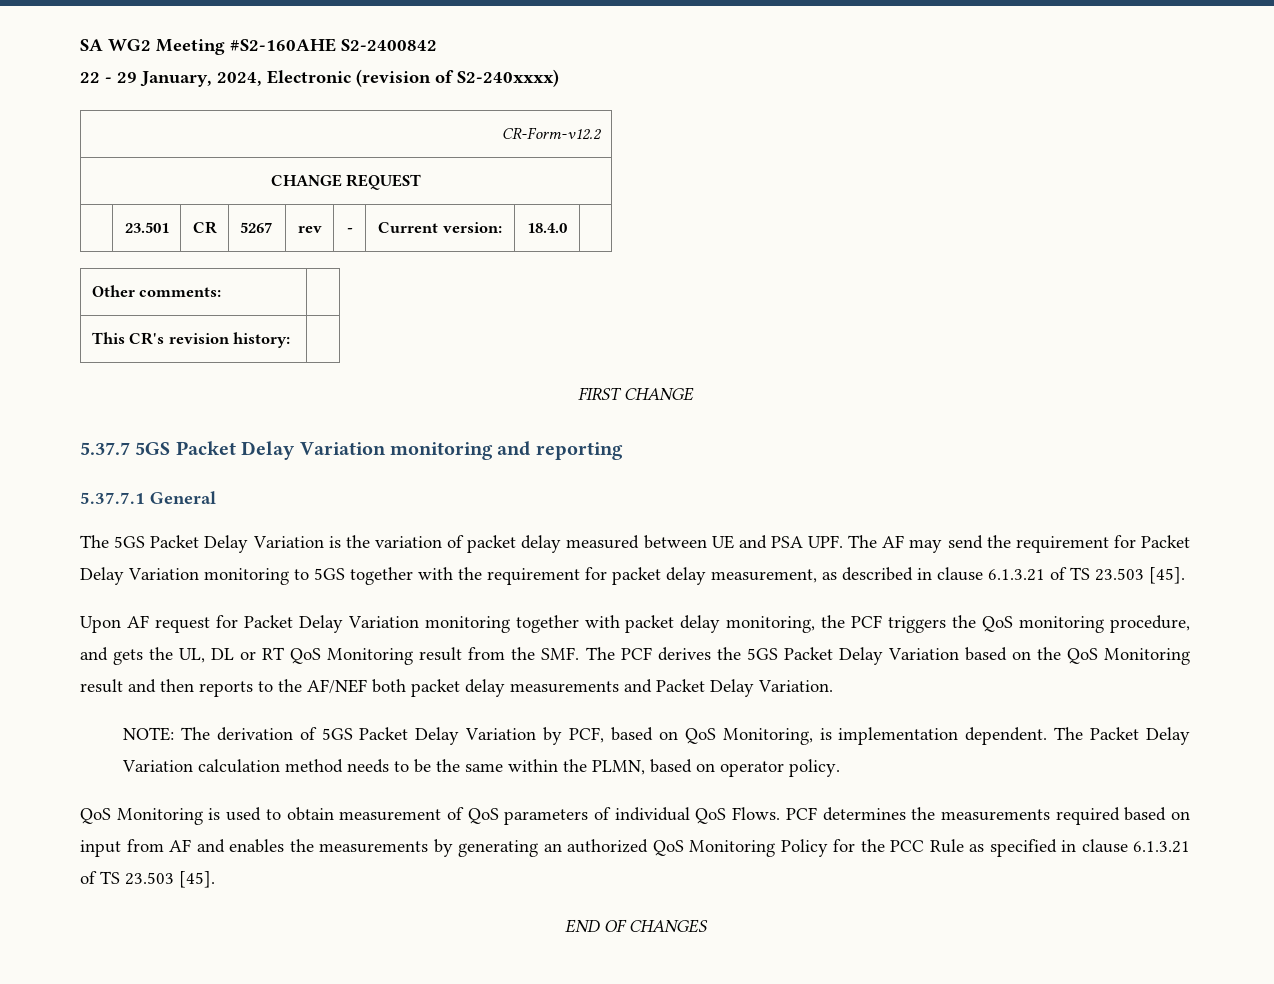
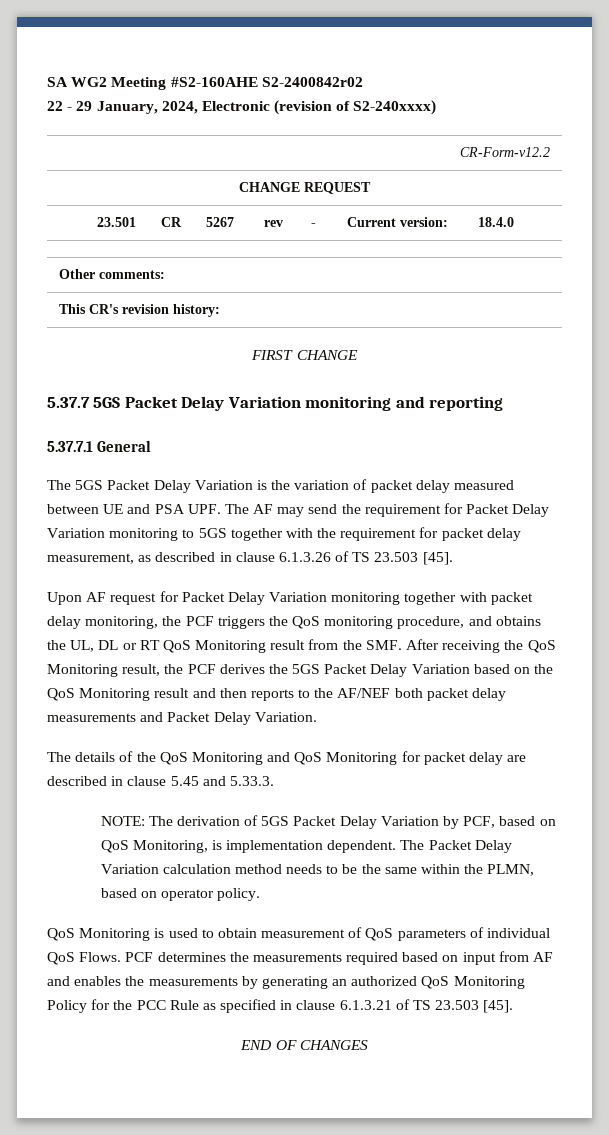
- SA WG2 Meeting #S2-160AHE S2-2400842
+ SA WG2 Meeting #S2-160AHE S2-2400842r02
- The 5GS Packet Delay Variation is the variation of packet delay measured between UE and PSA UPF. The AF may send the requirement for Packet Delay Variation monitoring to 5GS together with the requirement for packet delay measurement, as described in clause 6.1.3.21 of TS 23.503 [45].
+ The 5GS Packet Delay Variation is the variation of packet delay measured between UE and PSA UPF. The AF may send the requirement for Packet Delay Variation monitoring to 5GS together with the requirement for packet delay measurement, as described in clause 6.1.3.26 of TS 23.503 [45].
- Upon AF request for Packet Delay Variation monitoring together with packet delay monitoring, the PCF triggers the QoS monitoring procedure, and gets the UL, DL or RT QoS Monitoring result from the SMF. The PCF derives the 5GS Packet Delay Variation based on the QoS Monitoring result and then reports to the AF/NEF both packet delay measurements and Packet Delay Variation.
+ Upon AF request for Packet Delay Variation monitoring together with packet delay monitoring, the PCF triggers the QoS monitoring procedure, and obtains the UL, DL or RT QoS Monitoring result from the SMF. After receiving the QoS Monitoring result, the PCF derives the 5GS Packet Delay Variation based on the QoS Monitoring result and then reports to the AF/NEF both packet delay measurements and Packet Delay Variation.
+ The details of the QoS Monitoring and QoS Monitoring for packet delay are described in clause 5.45 and 5.33.3.

